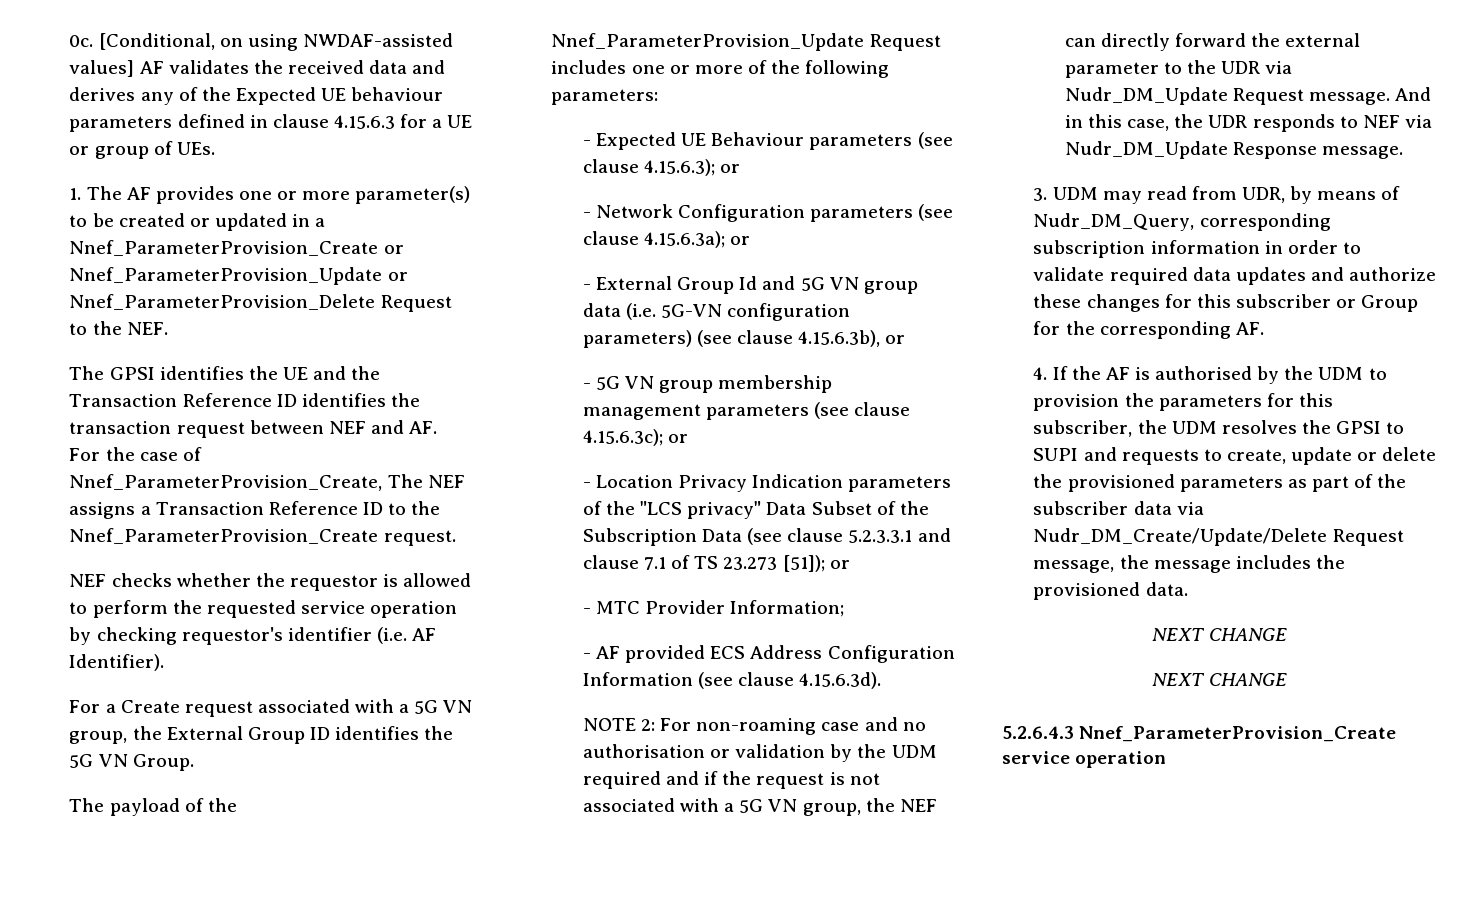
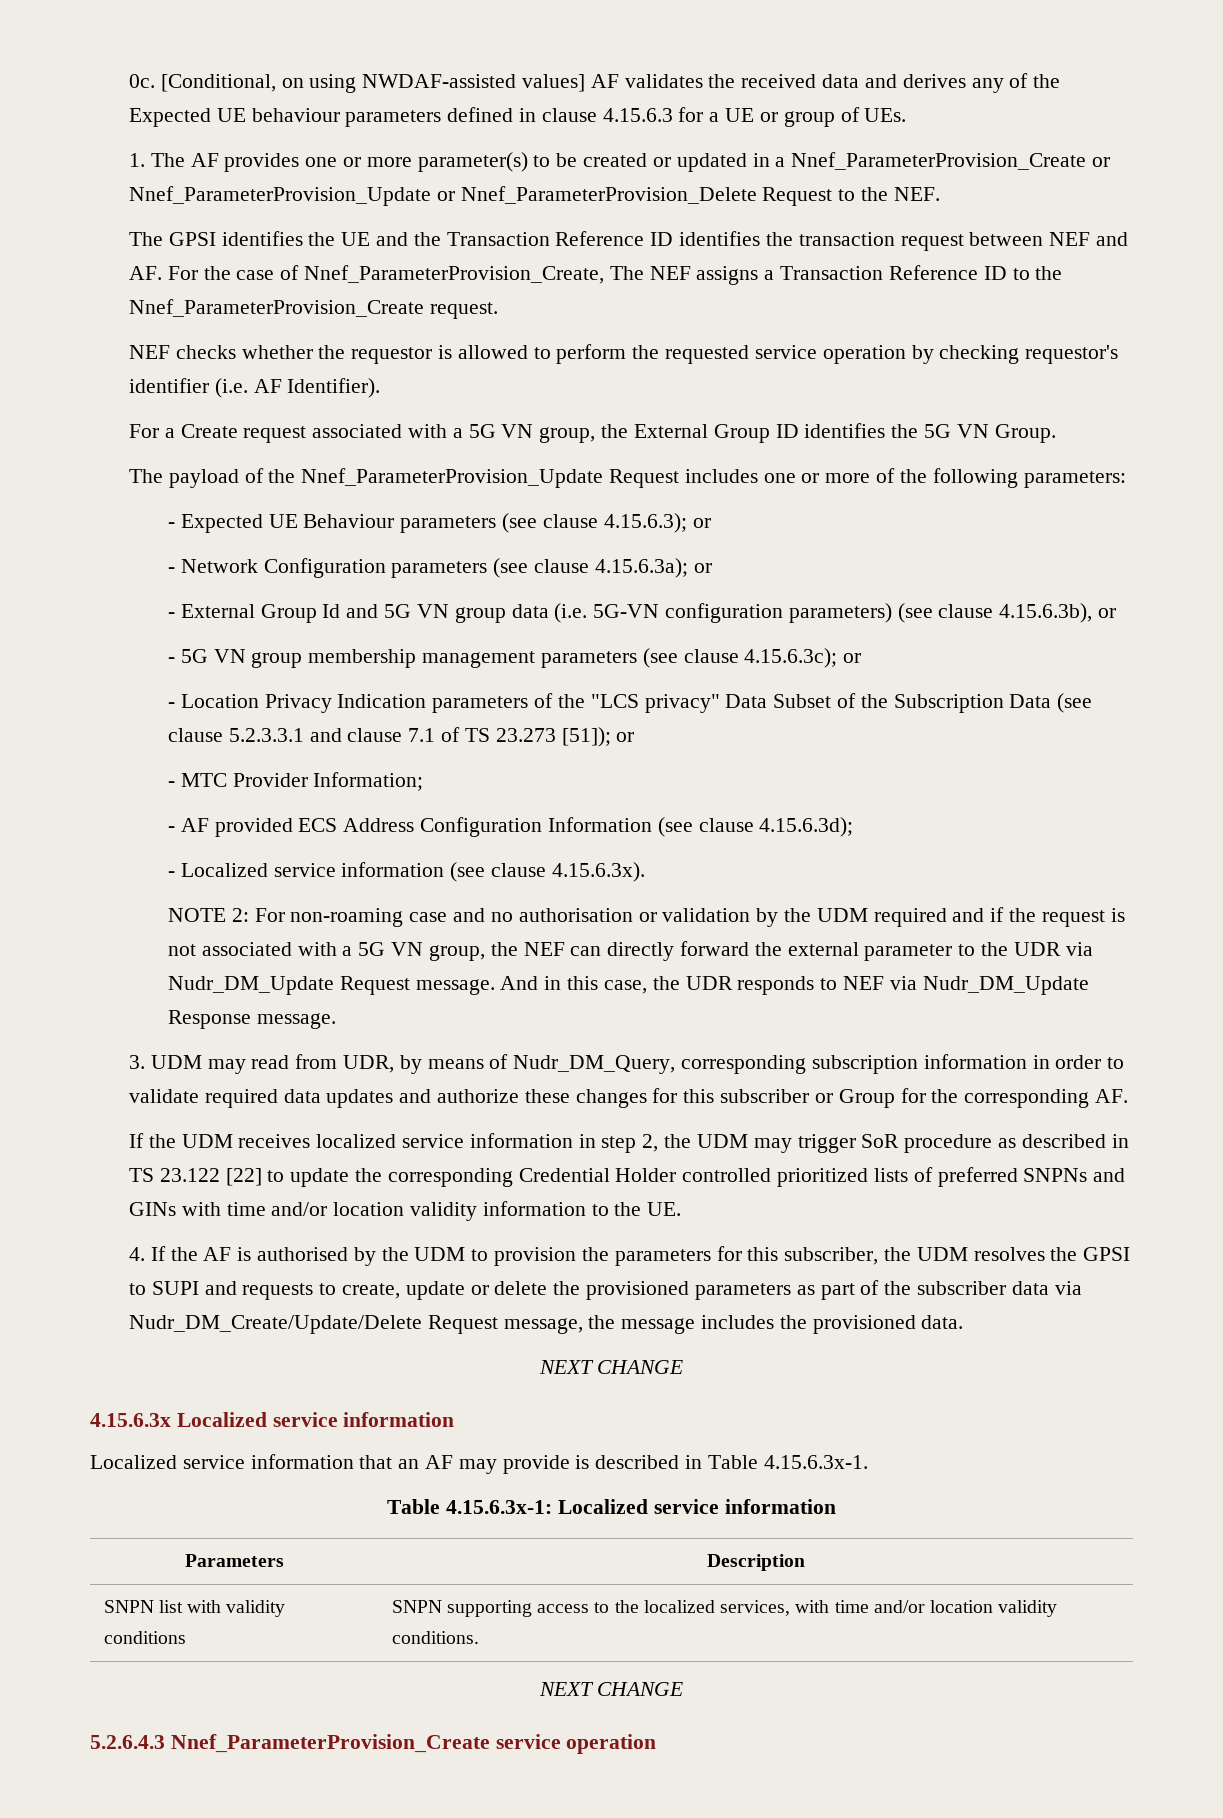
- - AF provided ECS Address Configuration Information (see clause 4.15.6.3d).
+ - AF provided ECS Address Configuration Information (see clause 4.15.6.3d);
+ - Localized service information (see clause 4.15.6.3x).
+ If the UDM receives localized service information in step 2, the UDM may trigger SoR procedure as described in TS 23.122 [22] to update the corresponding Credential Holder controlled prioritized lists of preferred SNPNs and GINs with time and/or location validity information to the UE.
+ 4.15.6.3x Localized service information
+ Localized service information that an AF may provide is described in Table 4.15.6.3x-1.
+ Table 4.15.6.3x-1: Localized service information
+ Parameters | Description
+ SNPN list with validity conditions | SNPN supporting access to the localized services, with time and/or location validity conditions.

